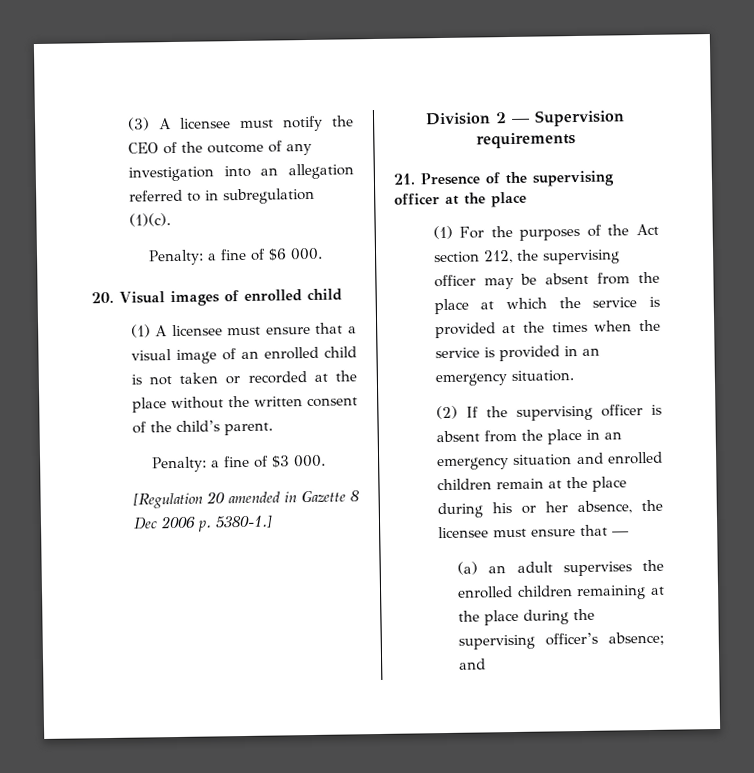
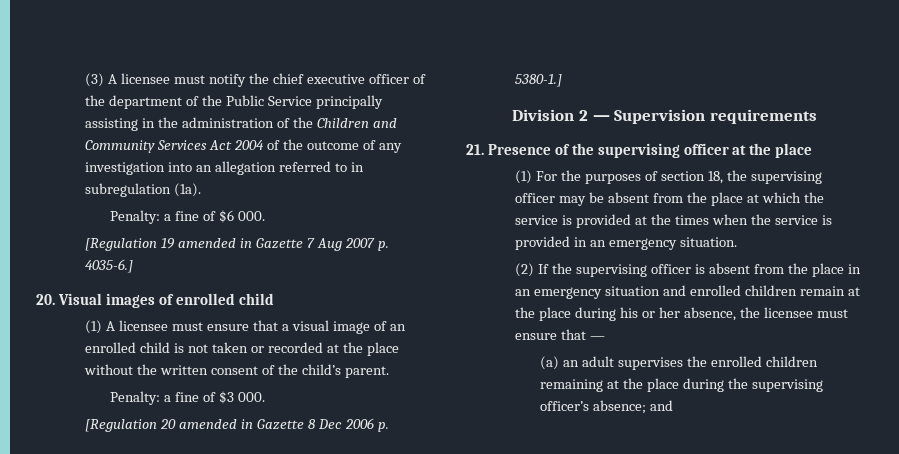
- (3) A licensee must notify the CEO of the outcome of any investigation into an allegation referred to in subregulation (1)(c).
+ (3) A licensee must notify the chief executive officer of the department of the Public Service principally assisting in the administration of the Children and Community Services Act 2004 of the outcome of any investigation into an allegation referred to in subregulation (1a).
+ [Regulation 19 amended in Gazette 7 Aug 2007 p. 4035-6.]
- (1) For the purposes of the Act section 212, the supervising officer may be absent from the place at which the service is provided at the times when the service is provided in an emergency situation.
+ (1) For the purposes of section 18, the supervising officer may be absent from the place at which the service is provided at the times when the service is provided in an emergency situation.

